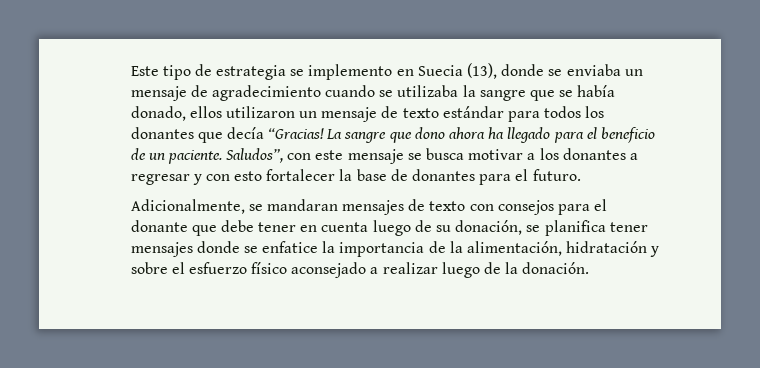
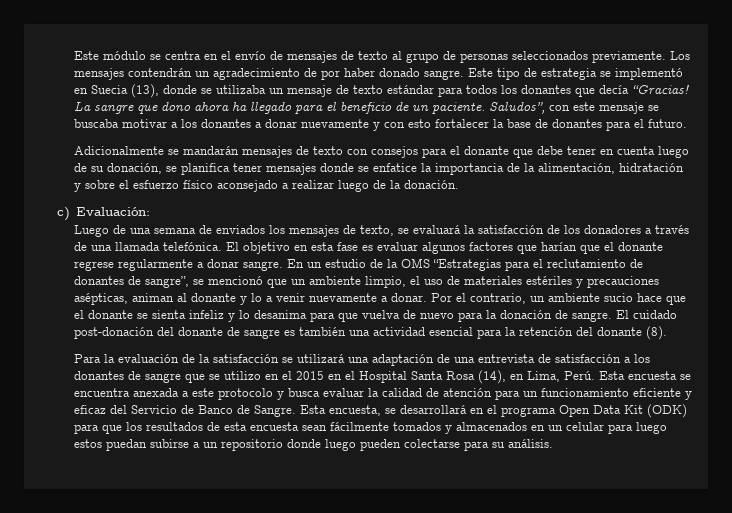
- Este tipo de estrategia se implemento en Suecia (13), donde se enviaba un mensaje de agradecimiento cuando se utilizaba la sangre que se había donado, ellos utilizaron un mensaje de texto estándar para todos los donantes que decía “Gracias!
+ Este módulo se centra en el envío de mensajes de texto al grupo de personas seleccionados previamente. Los mensajes contendrán un agradecimiento de por haber donado sangre. Este tipo de estrategia se implementó en Suecia (13), donde se utilizaba un mensaje de texto estándar para todos los donantes que decía “Gracias!
- Saludos”, con este mensaje se busca motivar a los donantes a regresar y con esto fortalecer la base de donantes para el futuro.
+ Saludos”, con este mensaje se buscaba motivar a los donantes a donar nuevamente y con esto fortalecer la base de donantes para el futuro.
- Adicionalmente, se mandaran mensajes de texto con consejos para el donante que debe tener en cuenta luego de su donación, se planifica tener mensajes donde se enfatice la importancia de la alimentación, hidratación y sobre el esfuerzo físico aconsejado a realizar luego de la donación.
+ Adicionalmente se mandarán mensajes de texto con consejos para el donante que debe tener en cuenta luego de su donación, se planifica tener mensajes donde se enfatice la importancia de la alimentación, hidratación y sobre el esfuerzo físico aconsejado a realizar luego de la donación.
+ c) Evaluación:
+ Luego de una semana de enviados los mensajes de texto, se evaluará la satisfacción de los donadores a través de una llamada telefónica. El objetivo en esta fase es evaluar algunos factores que harían que el donante regrese regularmente a donar sangre. En un estudio de la OMS “Estrategias para el reclutamiento de donantes de sangre”, se mencionó que un ambiente limpio, el uso de materiales estériles y precauciones asépticas, animan al donante y lo a venir nuevamente a donar. Por el contrario, un ambiente sucio hace que el donante se sienta infeliz y lo desanima para que vuelva de nuevo para la donación de sangre. El cuidado post-donación del donante de sangre es también una actividad esencial para la retención del donante (8).
+ Para la evaluación de la satisfacción se utilizará una adaptación de una entrevista de satisfacción a los donantes de sangre que se utilizo en el 2015 en el Hospital Santa Rosa (14), en Lima, Perú. Esta encuesta se encuentra anexada a este protocolo y busca evaluar la calidad de atención para un funcionamiento eficiente y eficaz del Servicio de Banco de Sangre. Esta encuesta, se desarrollará en el programa Open Data Kit (ODK) para que los resultados de esta encuesta sean fácilmente tomados y almacenados en un celular para luego estos puedan subirse a un repositorio donde luego pueden colectarse para su análisis.

